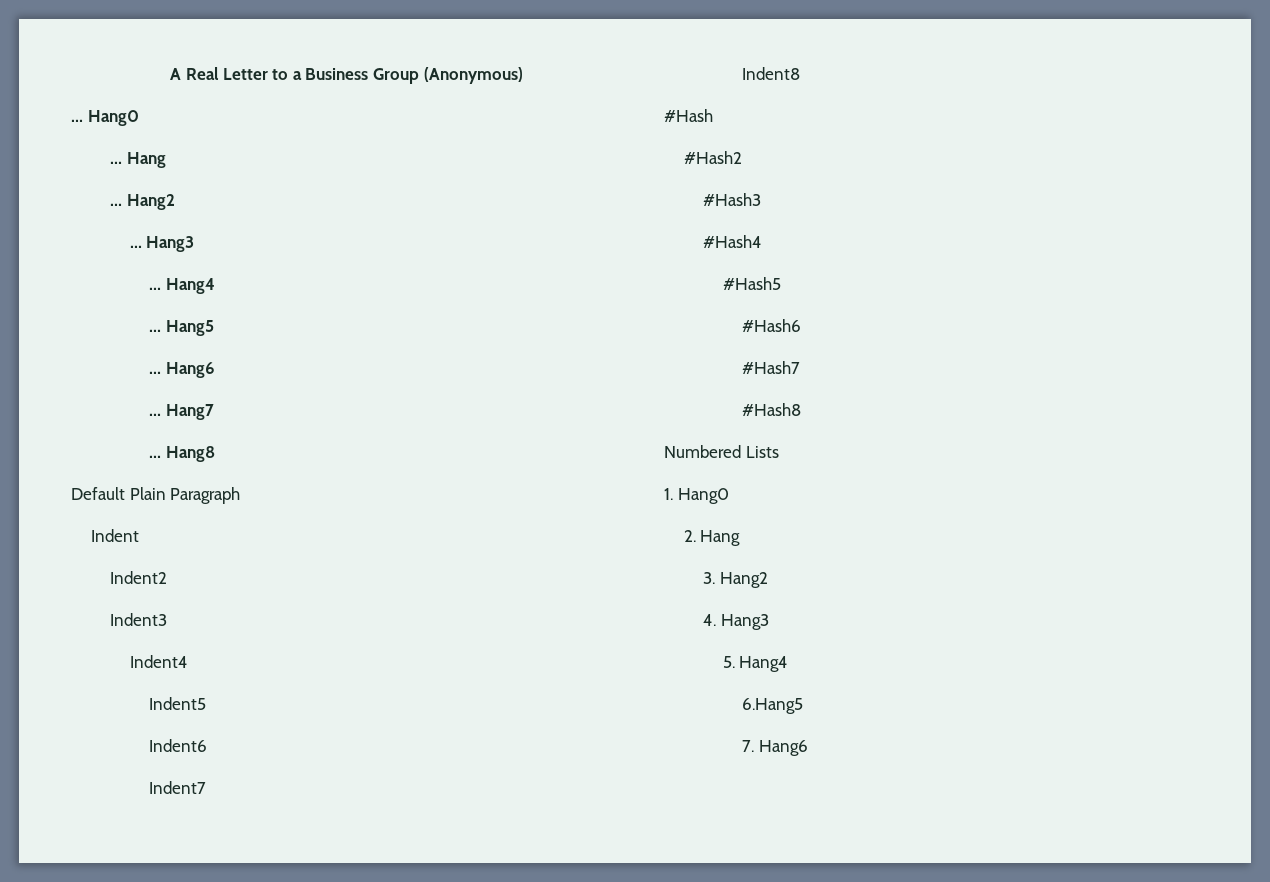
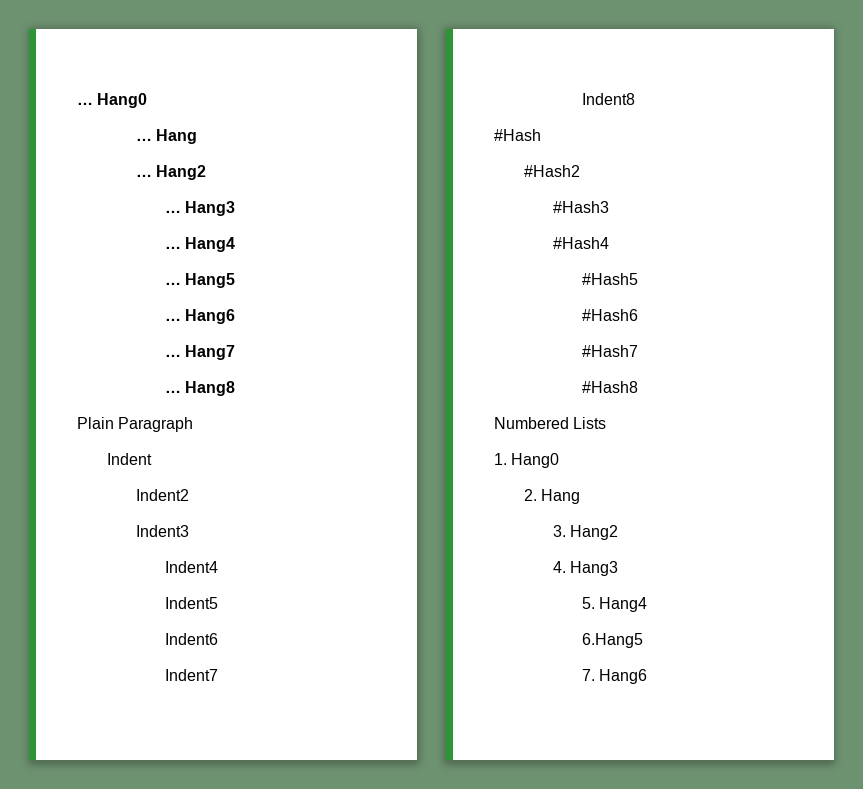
- A Real Letter to a Business Group (Anonymous)
- Default Plain Paragraph
+ Plain Paragraph

